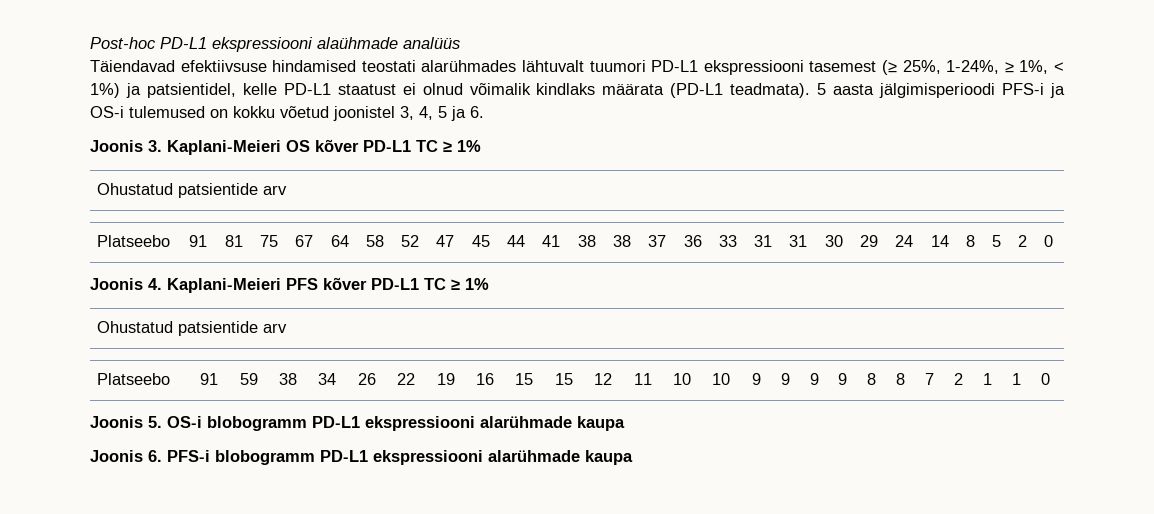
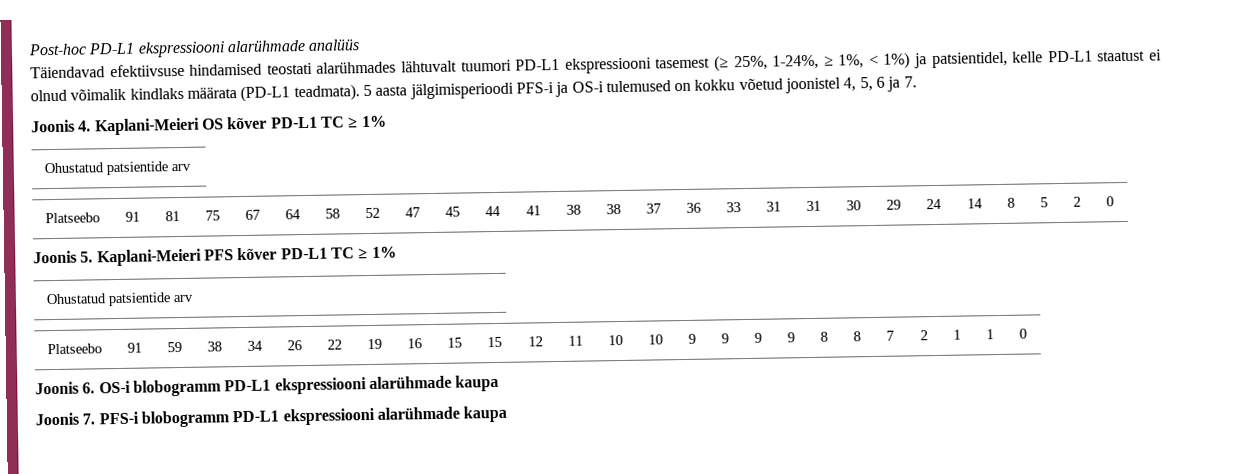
- Post-hoc PD-L1 ekspressiooni alaühmade analüüs
+ Post-hoc PD-L1 ekspressiooni alarühmade analüüs
- 5 aasta jälgimisperioodi PFS-i ja OS-i tulemused on kokku võetud joonistel 3, 4, 5 ja 6.
- Joonis 3. Kaplani-Meieri OS kõver PD-L1 TC ≥ 1%
+ 5 aasta jälgimisperioodi PFS-i ja OS-i tulemused on kokku võetud joonistel 4, 5, 6 ja 7.
+ Joonis 4. Kaplani-Meieri OS kõver PD-L1 TC ≥ 1%
- Joonis 4. Kaplani-Meieri PFS kõver PD-L1 TC ≥ 1%
+ Joonis 5. Kaplani-Meieri PFS kõver PD-L1 TC ≥ 1%
- Joonis 5. OS-i blobogramm PD-L1 ekspressiooni alarühmade kaupa
+ Joonis 6. OS-i blobogramm PD-L1 ekspressiooni alarühmade kaupa
- Joonis 6. PFS-i blobogramm PD-L1 ekspressiooni alarühmade kaupa
+ Joonis 7. PFS-i blobogramm PD-L1 ekspressiooni alarühmade kaupa

